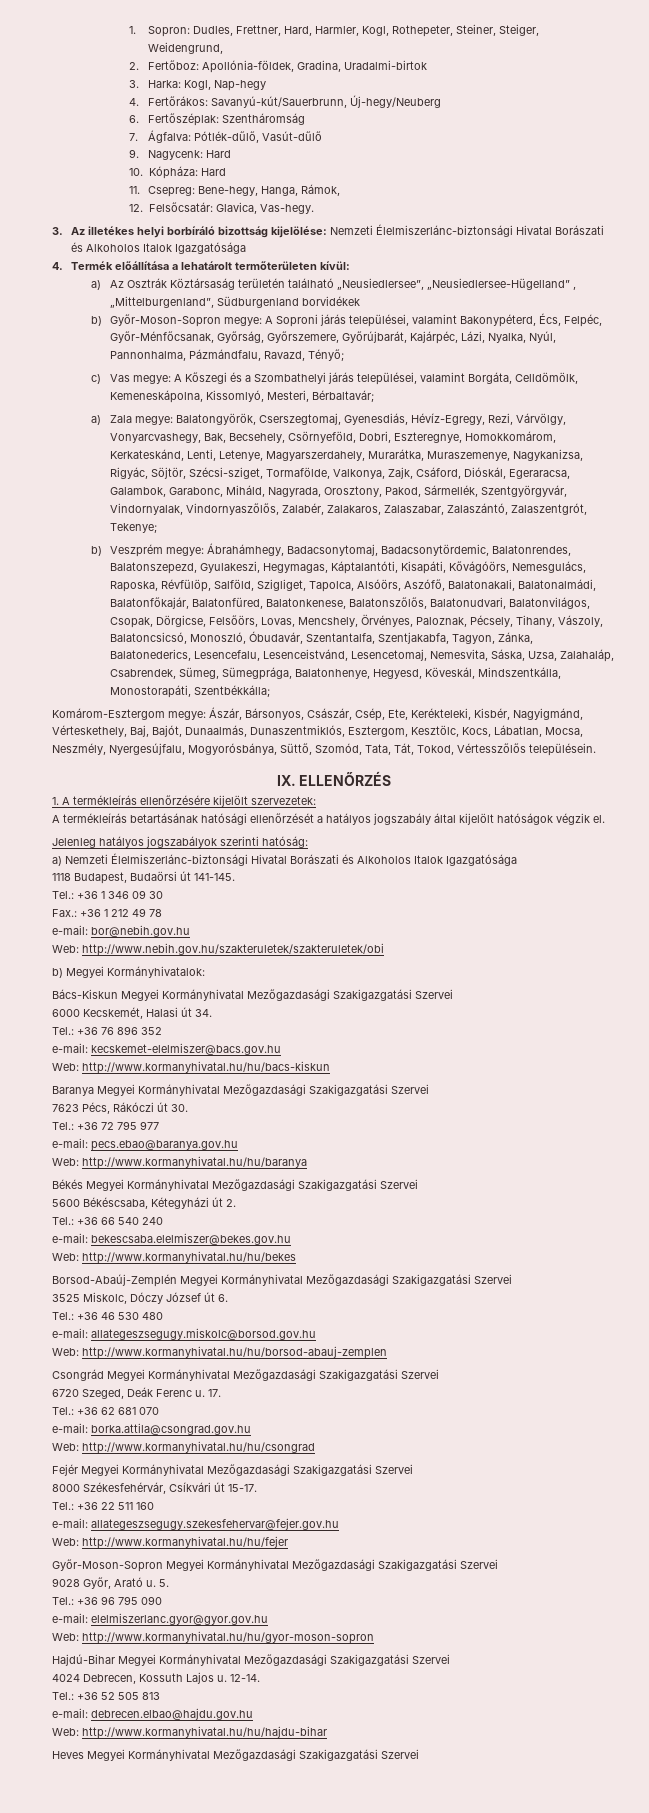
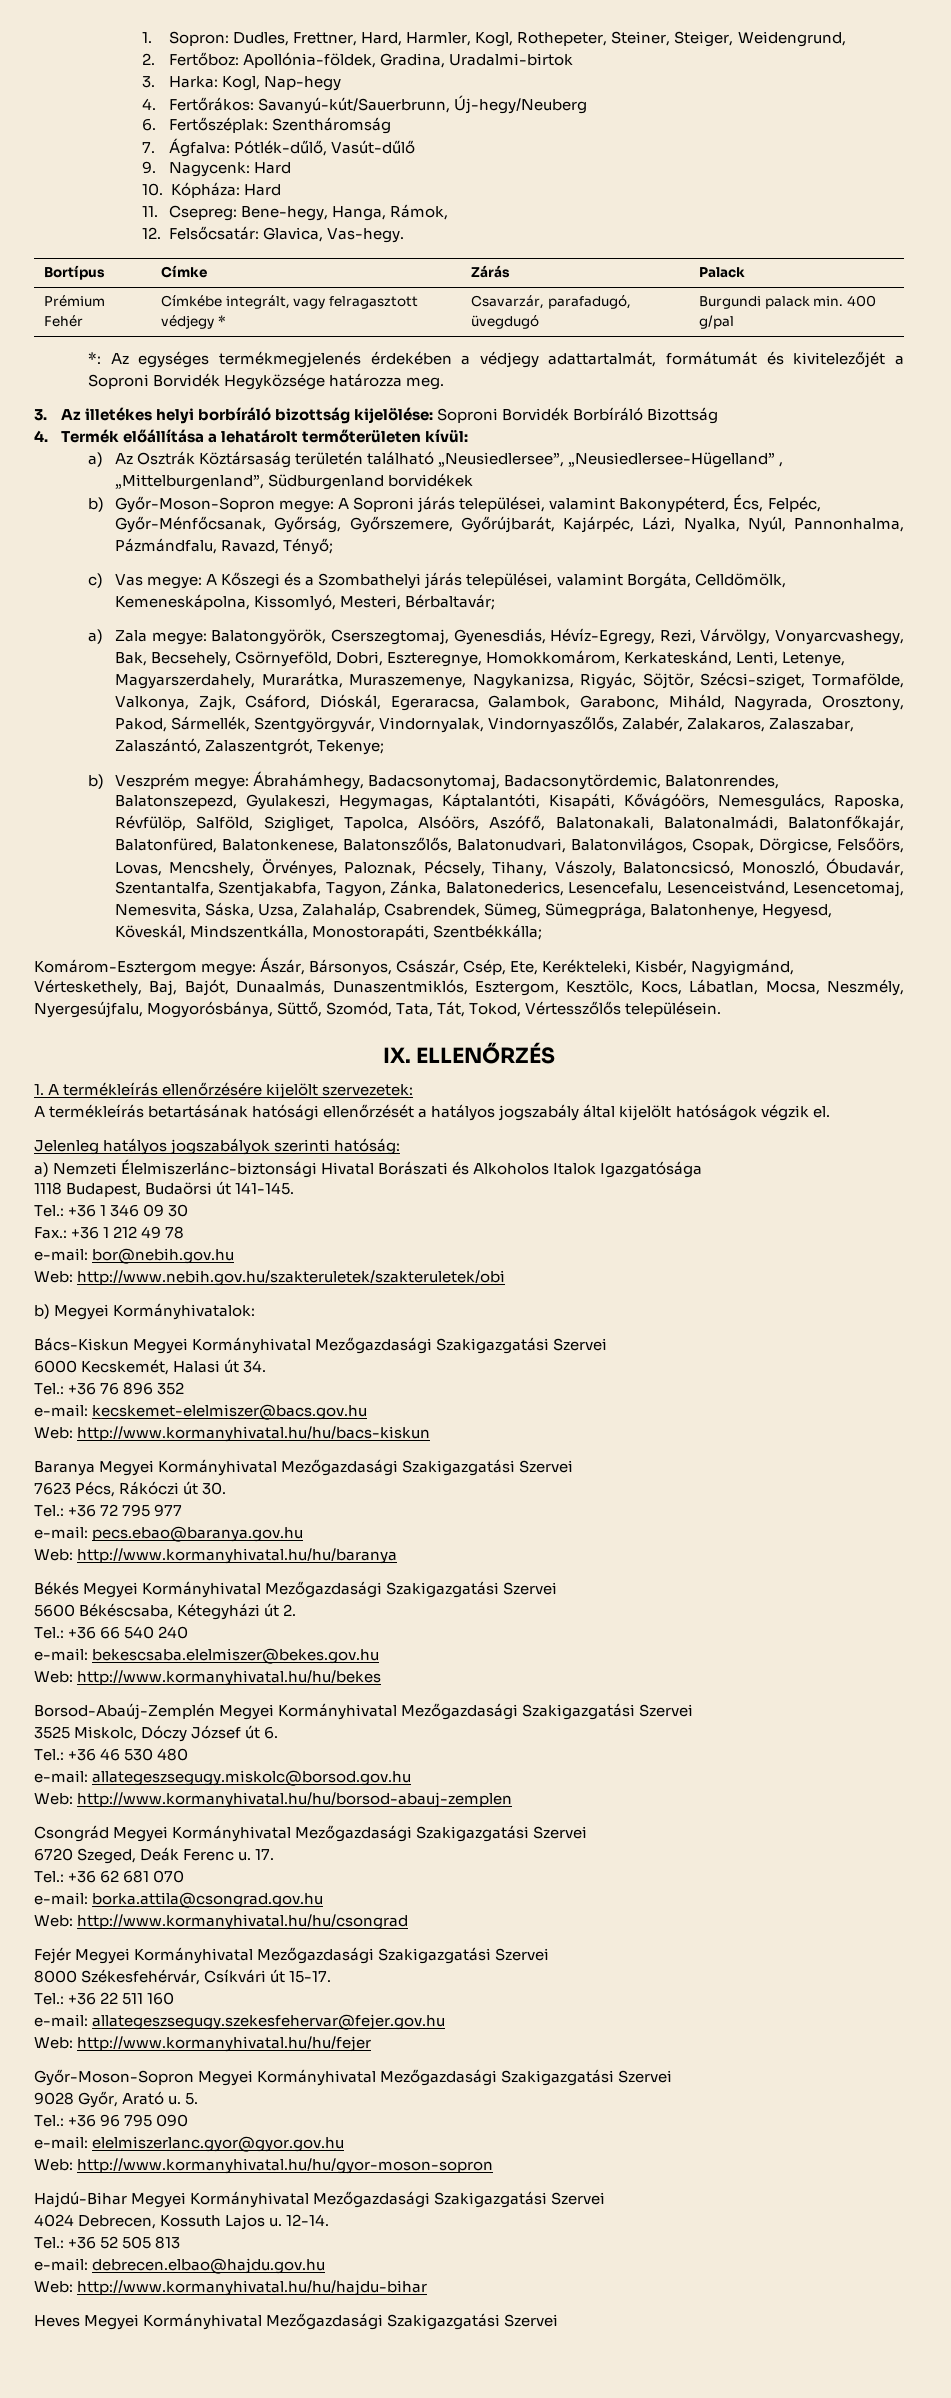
+ Bortípus | Címke | Zárás | Palack
+ Prémium Fehér | Címkébe integrált, vagy felragasztott védjegy * | Csavarzár, parafadugó, üvegdugó | Burgundi palack min. 400 g/pal
+ *: Az egységes termékmegjelenés érdekében a védjegy adattartalmát, formátumát és kivitelezőjét a Soproni Borvidék Hegyközsége határozza meg.
- 3. Az illetékes helyi borbíráló bizottság kijelölése: Nemzeti Élelmiszerlánc-biztonsági Hivatal Borászati és Alkoholos Italok Igazgatósága
+ 3. Az illetékes helyi borbíráló bizottság kijelölése: Soproni Borvidék Borbíráló Bizottság

